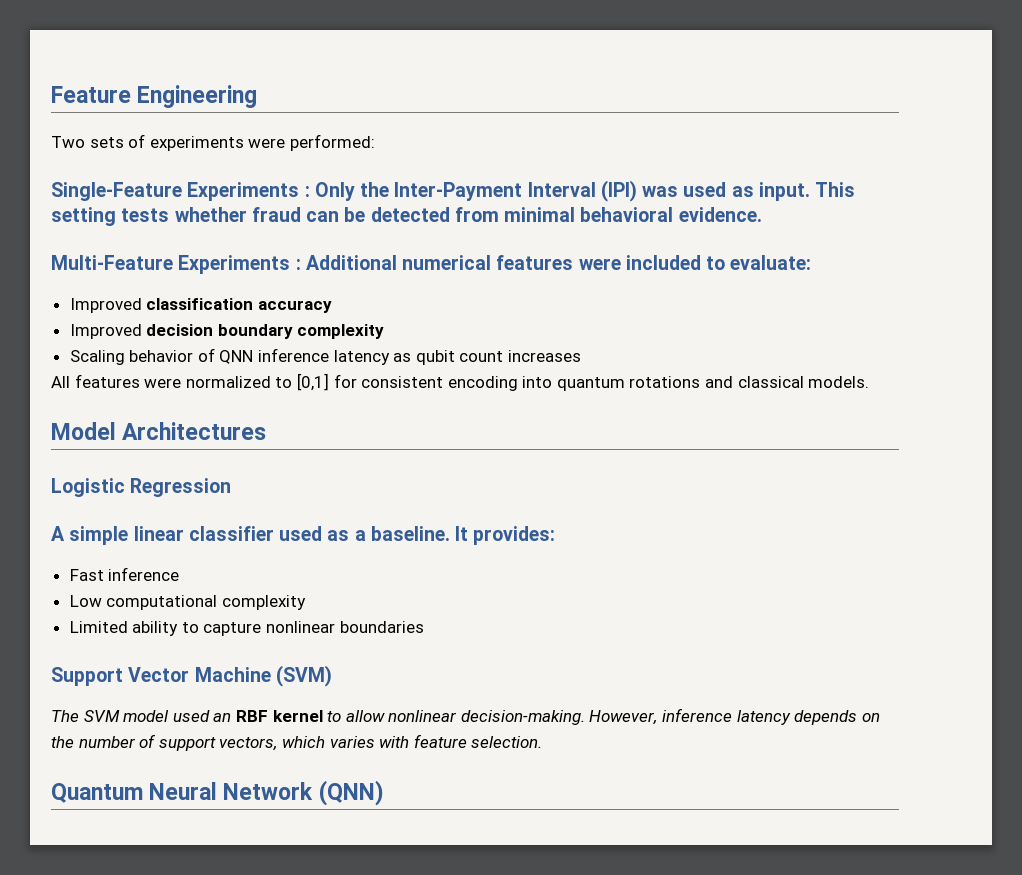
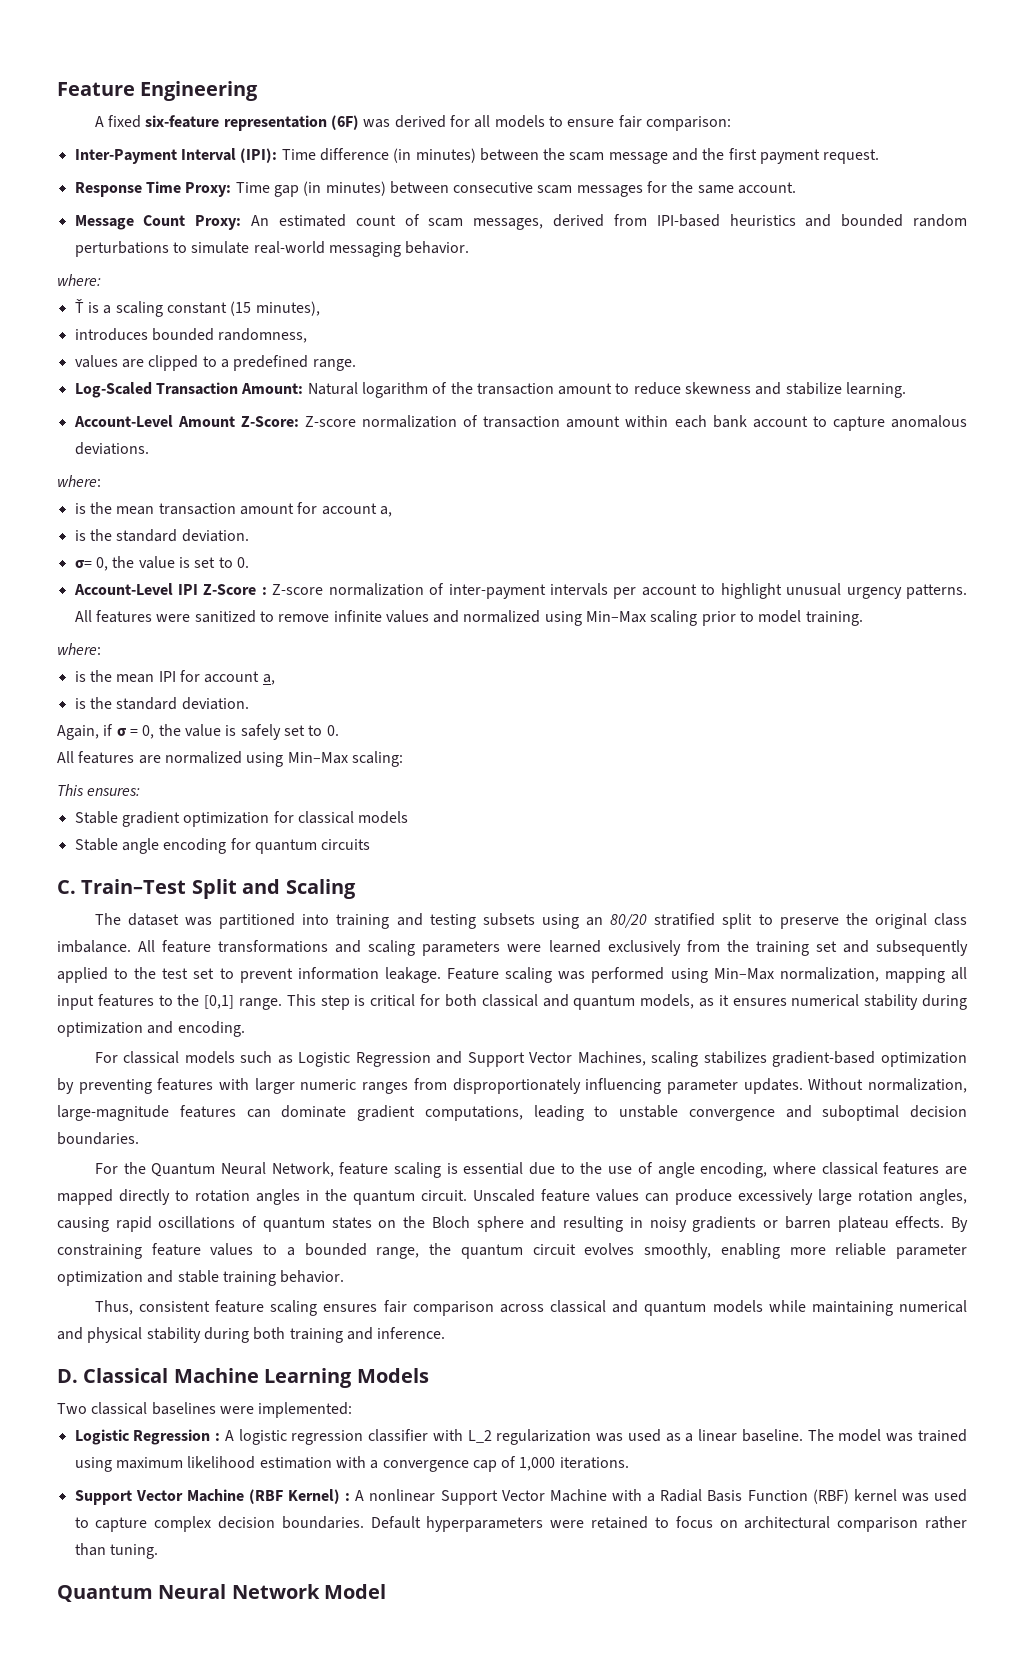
- Two sets of experiments were performed:
- Single-Feature Experiments : Only the Inter-Payment Interval (IPI) was used as input. This setting tests whether fraud can be detected from minimal behavioral evidence.
- Multi-Feature Experiments : Additional numerical features were included to evaluate:
- Improved classification accuracy
- Improved decision boundary complexity
- Scaling behavior of QNN inference latency as qubit count increases
- All features were normalized to [0,1] for consistent encoding into quantum rotations and classical models.
- Model Architectures
- Logistic Regression
- A simple linear classifier used as a baseline. It provides:
- Fast inference
- Low computational complexity
- Limited ability to capture nonlinear boundaries
- Support Vector Machine (SVM)
- The SVM model used an RBF kernel to allow nonlinear decision-making. However, inference latency depends on the number of support vectors, which varies with feature selection.
+ A fixed six-feature representation (6F) was derived for all models to ensure fair comparison:
+ Inter-Payment Interval (IPI): Time difference (in minutes) between the scam message and the first payment request.
+ Response Time Proxy: Time gap (in minutes) between consecutive scam messages for the same account.
+ Message Count Proxy: An estimated count of scam messages, derived from IPI-based heuristics and bounded random perturbations to simulate real-world messaging behavior.
+ where:
+ Ť is a scaling constant (15 minutes),
+ introduces bounded randomness,
+ values are clipped to a predefined range.
+ Log-Scaled Transaction Amount: Natural logarithm of the transaction amount to reduce skewness and stabilize learning.
+ Account-Level Amount Z-Score: Z-score normalization of transaction amount within each bank account to capture anomalous deviations.
+ where:
+ is the mean transaction amount for account a,
+ is the standard deviation.
+ σ= 0, the value is set to 0.
+ Account-Level IPI Z-Score : Z-score normalization of inter-payment intervals per account to highlight unusual urgency patterns. All features were sanitized to remove infinite values and normalized using Min–Max scaling prior to model training.
+ where:
+ is the mean IPI for account a,
+ is the standard deviation.
+ Again, if σ = 0, the value is safely set to 0.
+ All features are normalized using Min–Max scaling:
+ This ensures:
+ Stable gradient optimization for classical models
+ Stable angle encoding for quantum circuits
+ C. Train–Test Split and Scaling
+ The dataset was partitioned into training and testing subsets using an 80/20 stratified split to preserve the original class imbalance. All feature transformations and scaling parameters were learned exclusively from the training set and subsequently applied to the test set to prevent information leakage. Feature scaling was performed using Min–Max normalization, mapping all input features to the [0,1] range. This step is critical for both classical and quantum models, as it ensures numerical stability during optimization and encoding.
+ For classical models such as Logistic Regression and Support Vector Machines, scaling stabilizes gradient-based optimization by preventing features with larger numeric ranges from disproportionately influencing parameter updates. Without normalization, large-magnitude features can dominate gradient computations, leading to unstable convergence and suboptimal decision boundaries.
+ For the Quantum Neural Network, feature scaling is essential due to the use of angle encoding, where classical features are mapped directly to rotation angles in the quantum circuit. Unscaled feature values can produce excessively large rotation angles, causing rapid oscillations of quantum states on the Bloch sphere and resulting in noisy gradients or barren plateau effects. By constraining feature values to a bounded range, the quantum circuit evolves smoothly, enabling more reliable parameter optimization and stable training behavior.
+ Thus, consistent feature scaling ensures fair comparison across classical and quantum models while maintaining numerical and physical stability during both training and inference.
+ D. Classical Machine Learning Models
+ Two classical baselines were implemented:
+ Logistic Regression : A logistic regression classifier with L_2 regularization was used as a linear baseline. The model was trained using maximum likelihood estimation with a convergence cap of 1,000 iterations.
+ Support Vector Machine (RBF Kernel) : A nonlinear Support Vector Machine with a Radial Basis Function (RBF) kernel was used to capture complex decision boundaries. Default hyperparameters were retained to focus on architectural comparison rather than tuning.
- Quantum Neural Network (QNN)
+ Quantum Neural Network Model

